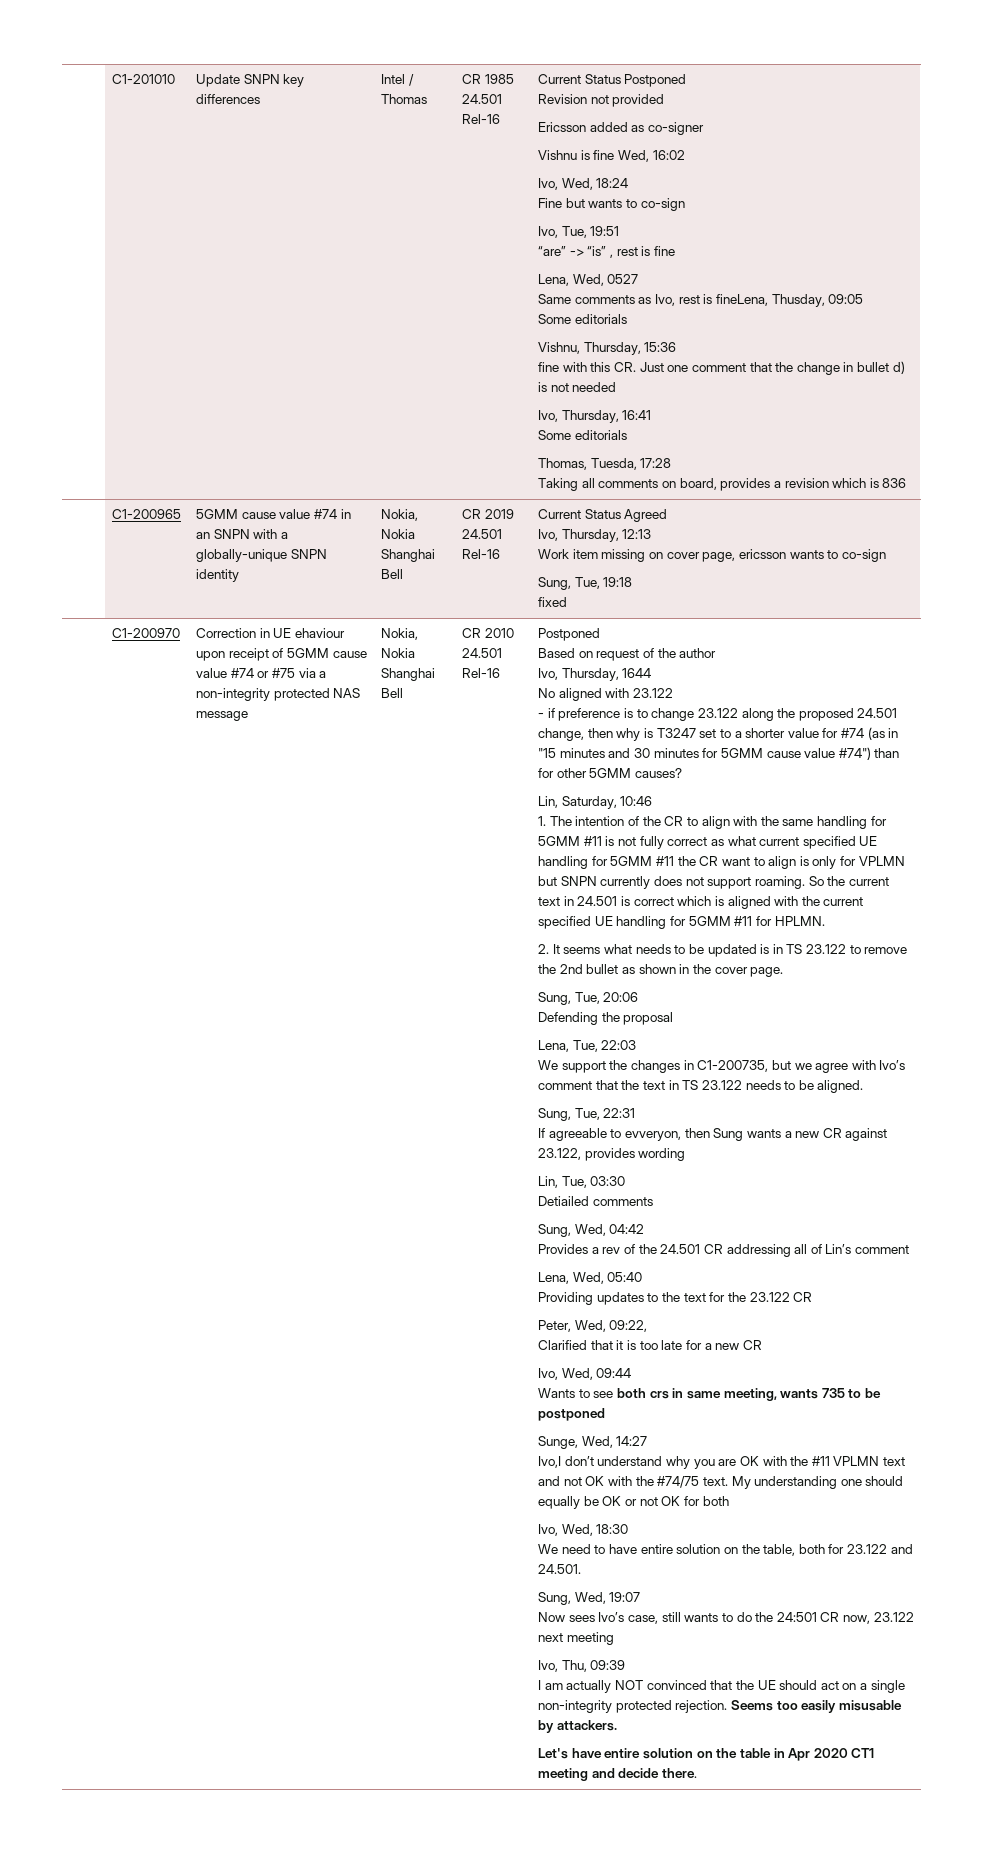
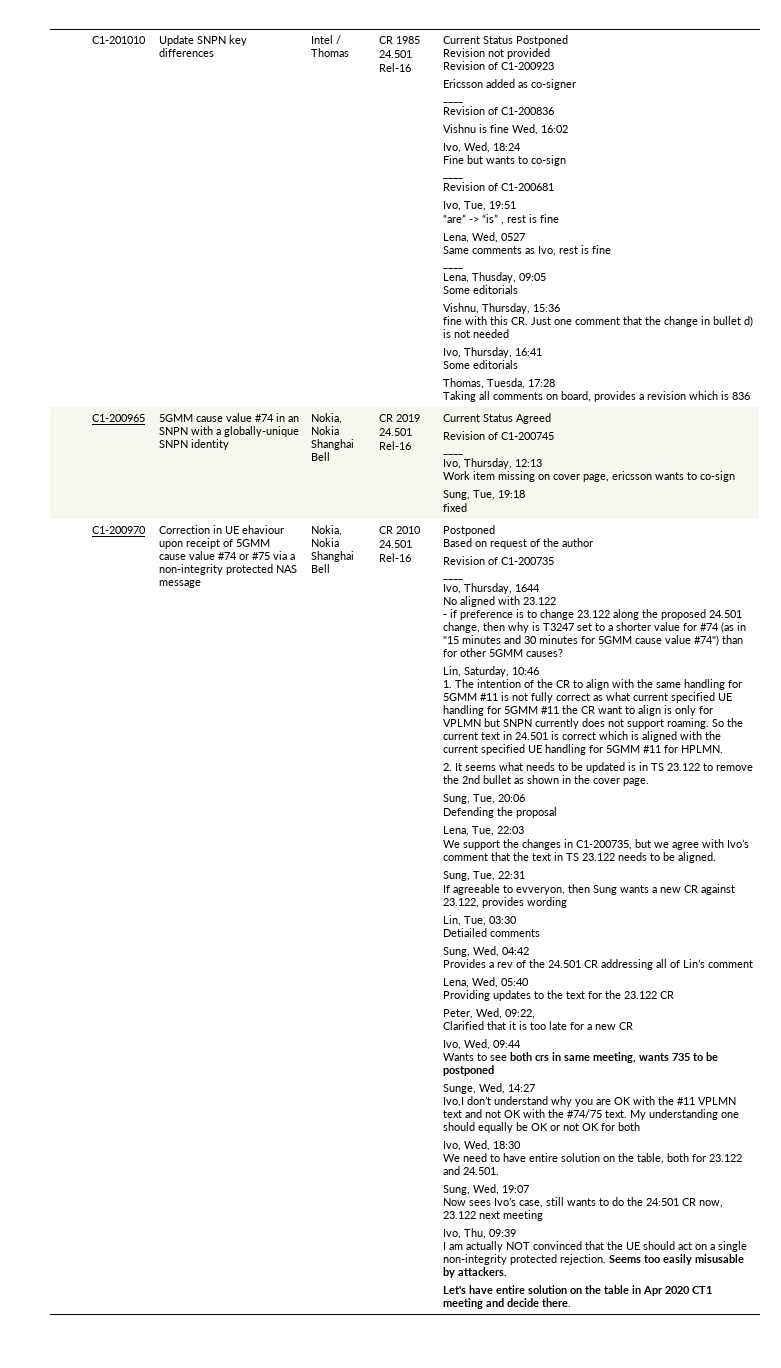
+ Revision of C1-200923
  Ericsson added as co-signer
+ ____
+ Revision of C1-200836
  Fine but wants to co-sign
+ ____
+ Revision of C1-200681
- Same comments as Ivo, rest is fineLena, Thusday, 09:05
+ Same comments as Ivo, rest is fine
+ ____
+ Lena, Thusday, 09:05
+ Revision of C1-200745
+ ____
+ Revision of C1-200735
+ ____

